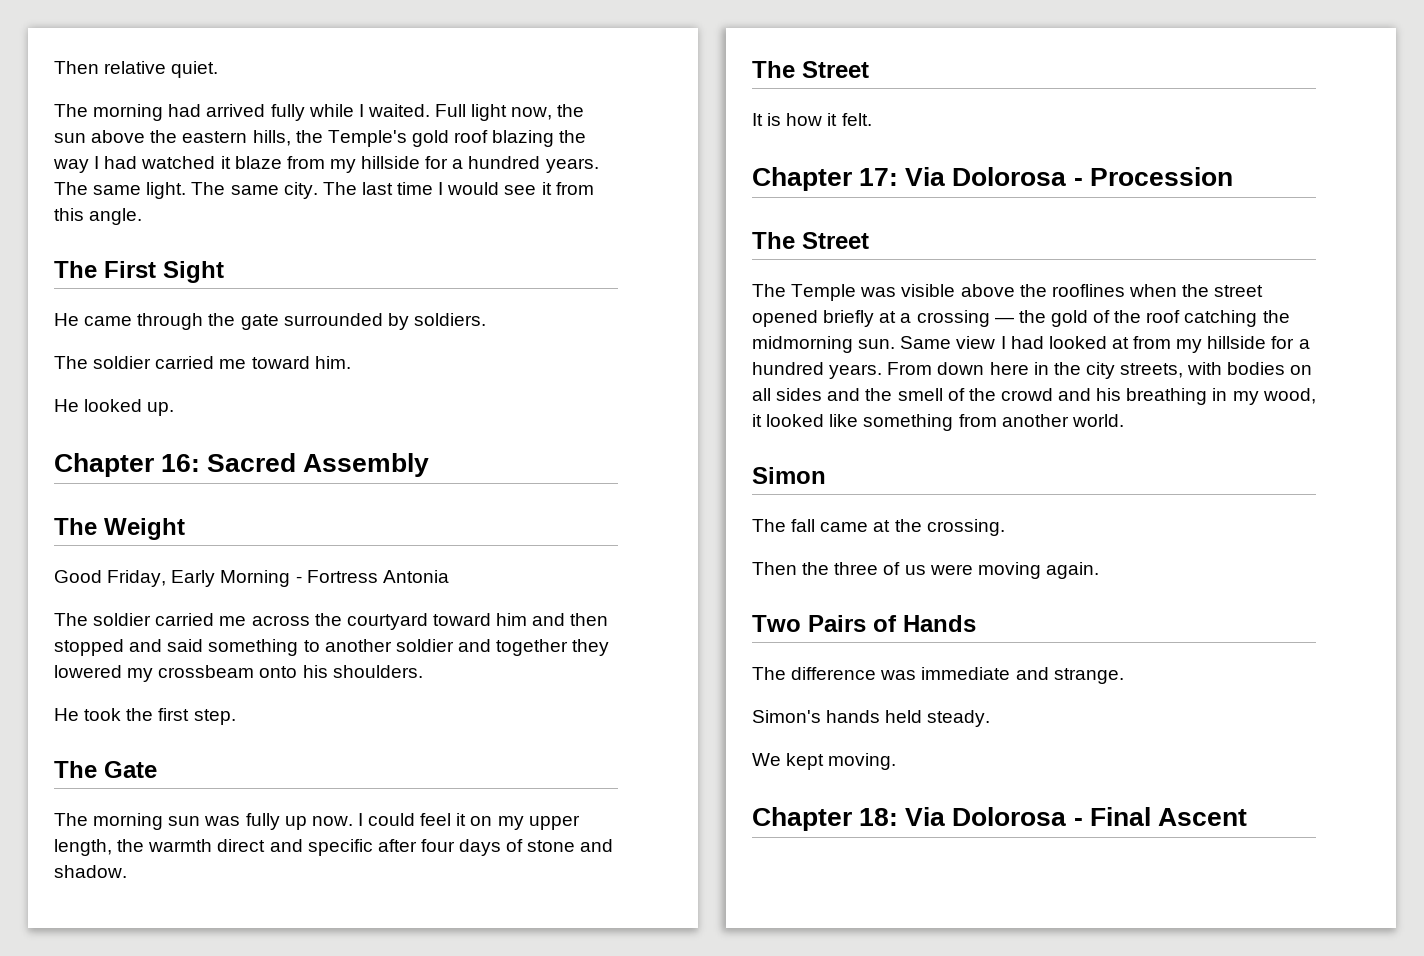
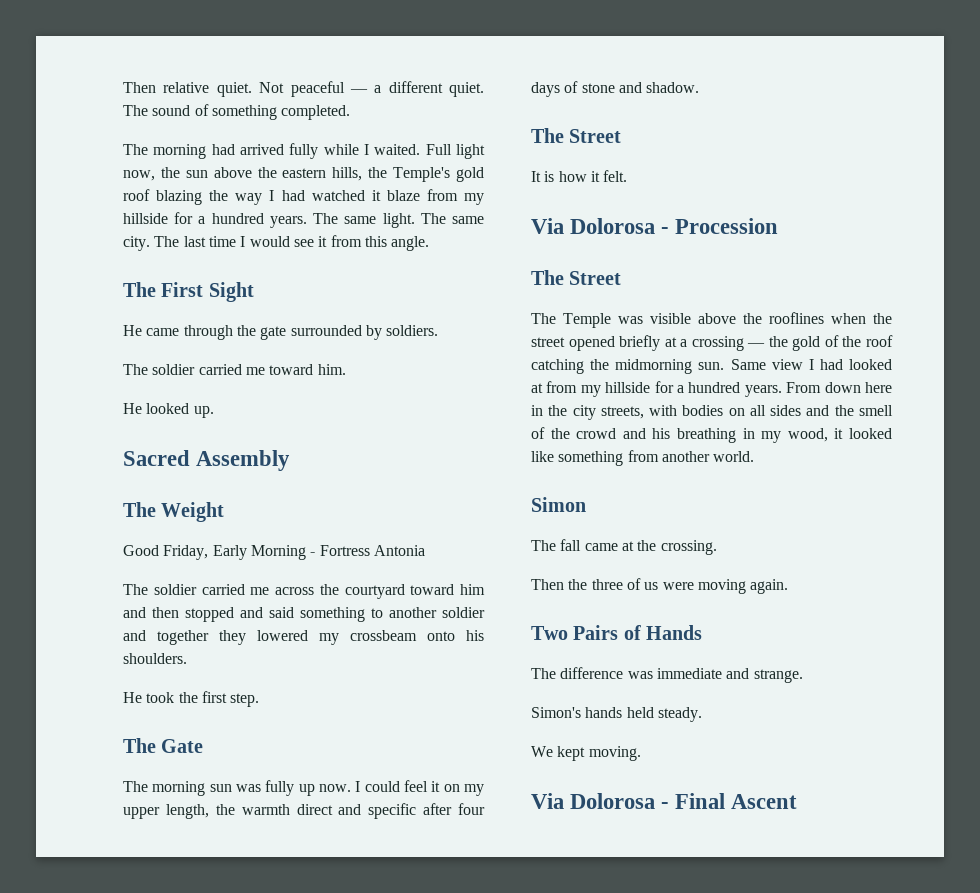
+ Not peaceful — a different quiet. The sound of something completed.
- Chapter 16: Sacred Assembly
+ Sacred Assembly
- Chapter 17: Via Dolorosa - Procession
+ Via Dolorosa - Procession
- Chapter 18: Via Dolorosa - Final Ascent
+ Via Dolorosa - Final Ascent

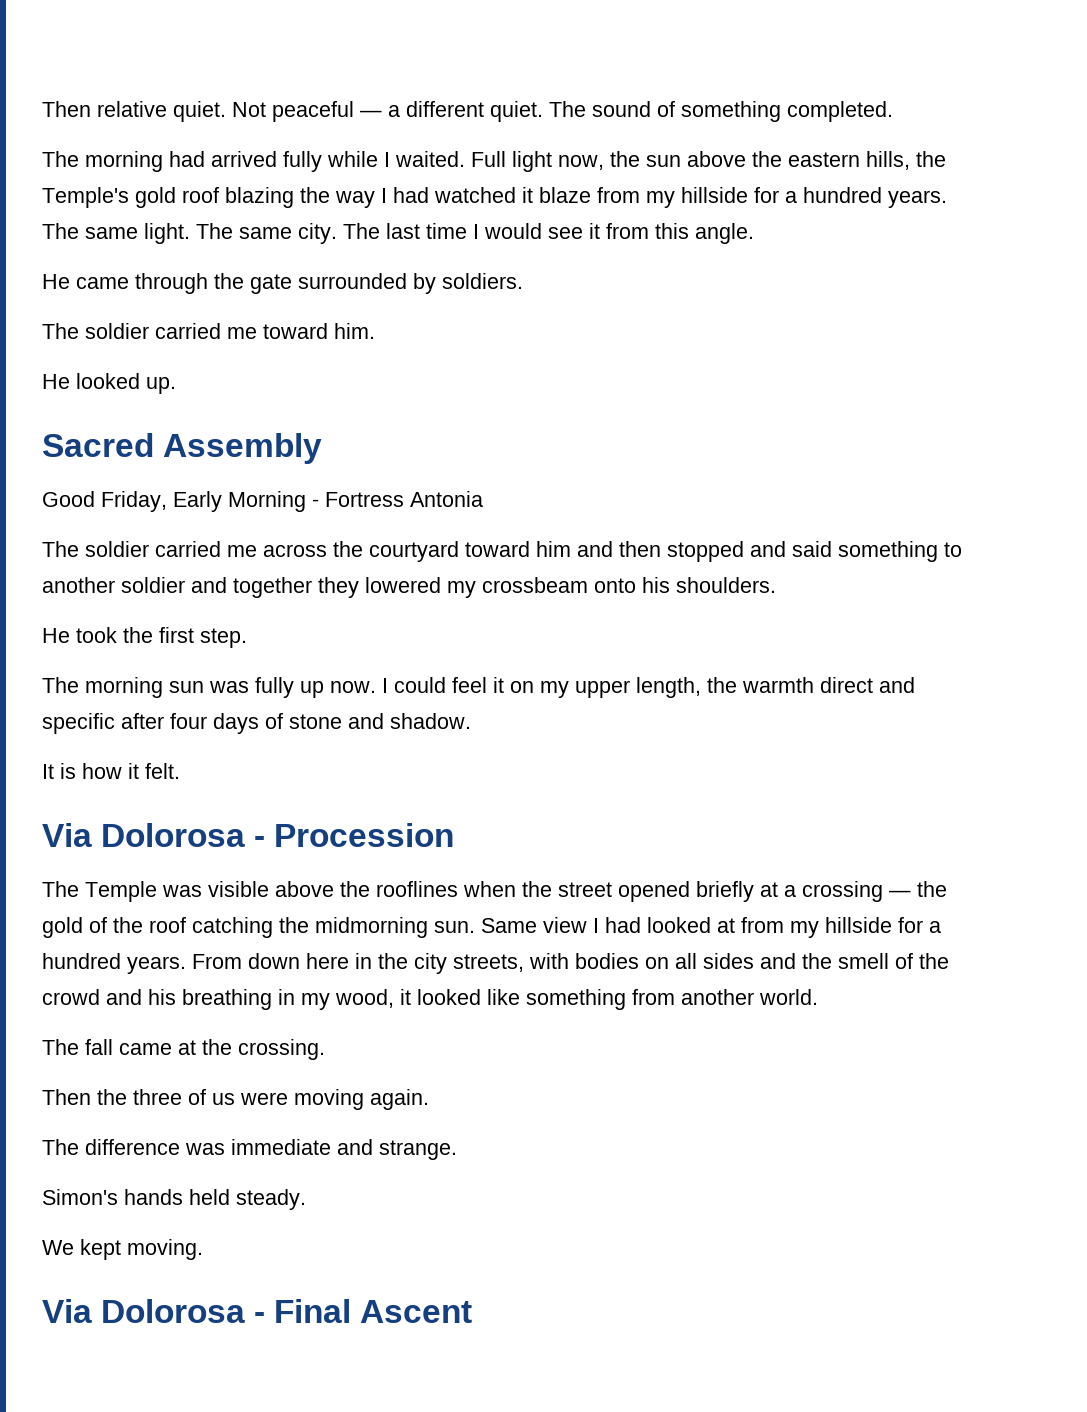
- The First Sight
- The Weight
- The Gate
  I could feel it on my upper length, the warmth direct and specific after four days of stone and shadow.
- The Street
  Via Dolorosa - Procession
- The Street
- Simon
- Two Pairs of Hands

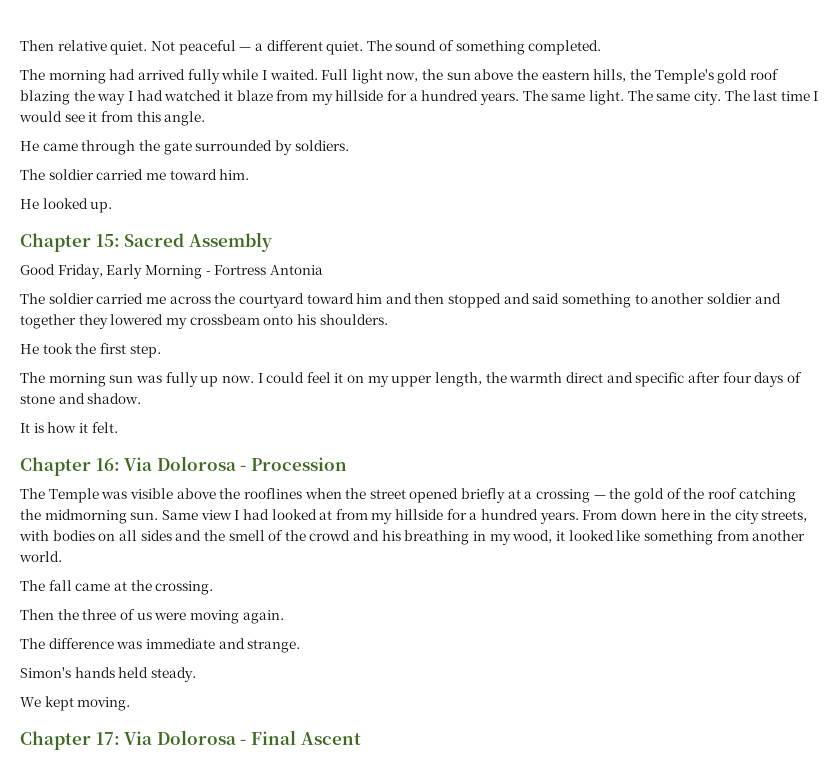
- Sacred Assembly
+ Chapter 15: Sacred Assembly
- Via Dolorosa - Procession
+ Chapter 16: Via Dolorosa - Procession
- Via Dolorosa - Final Ascent
+ Chapter 17: Via Dolorosa - Final Ascent

